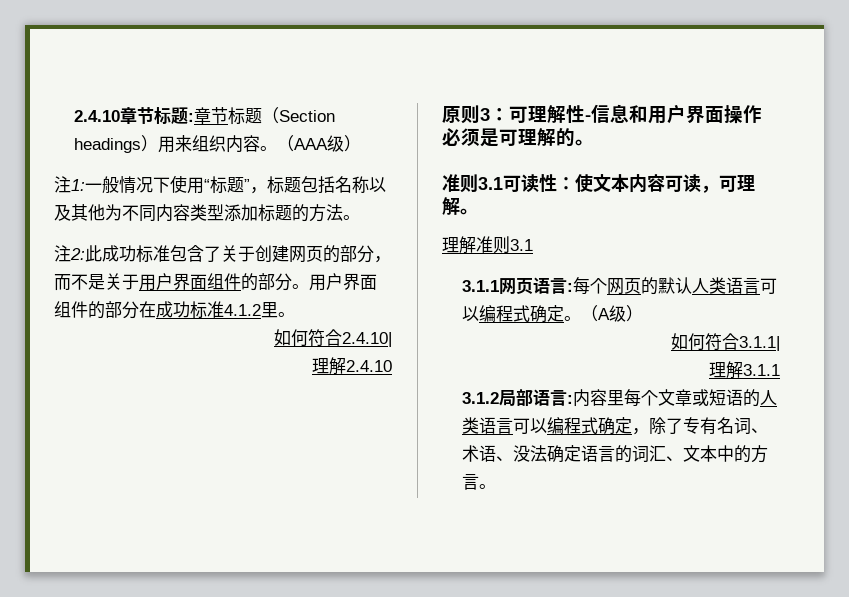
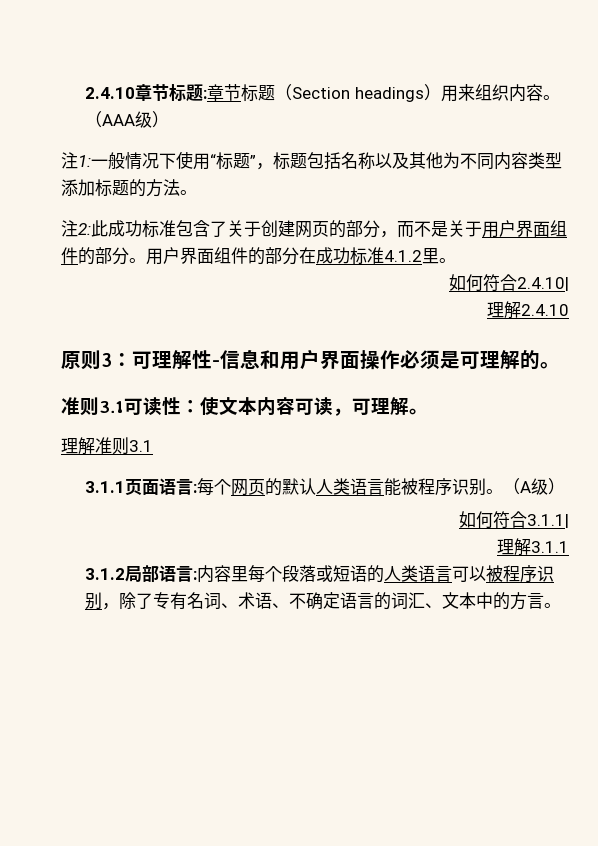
- 3.1.1网页语言:每个网页的默认人类语言可以编程式确定。
+ 3.1.1页面语言:每个网页的默认人类语言能被程序识别。
- 3.1.2局部语言:内容里每个文章或短语的人类语言可以编程式确定，除了专有名词、术语、没法确定语言的词汇、文本中的方言。
+ 3.1.2局部语言:内容里每个段落或短语的人类语言可以被程序识别，除了专有名词、术语、不确定语言的词汇、文本中的方言。

